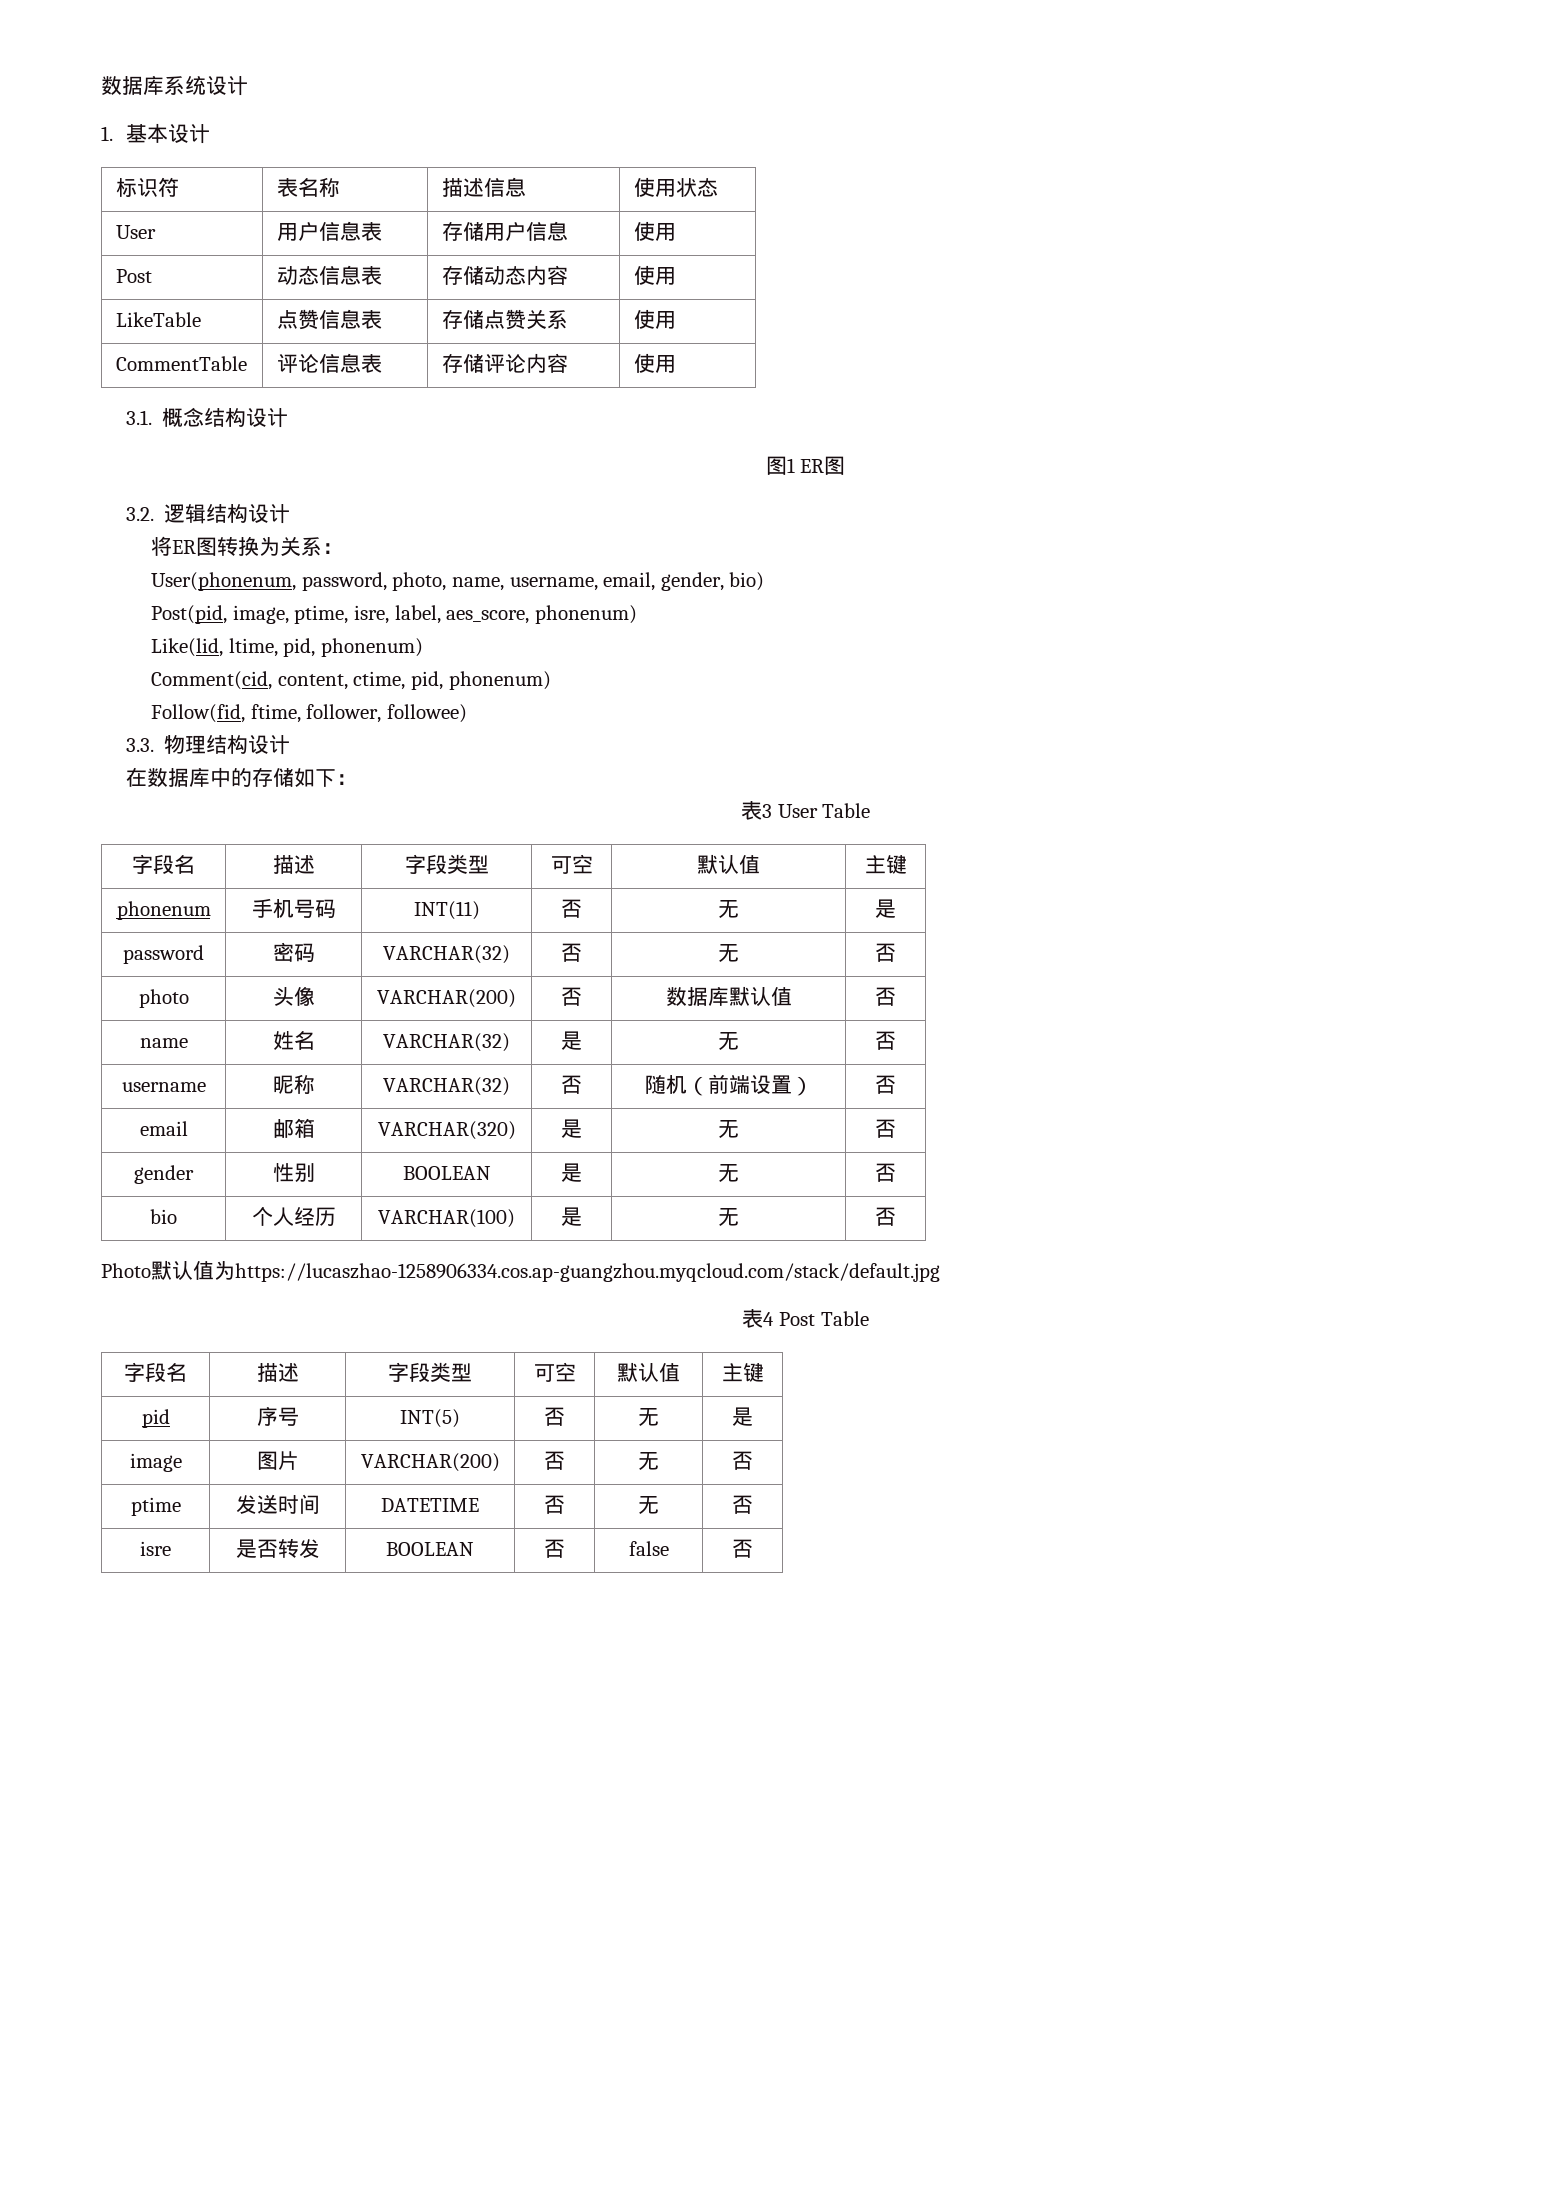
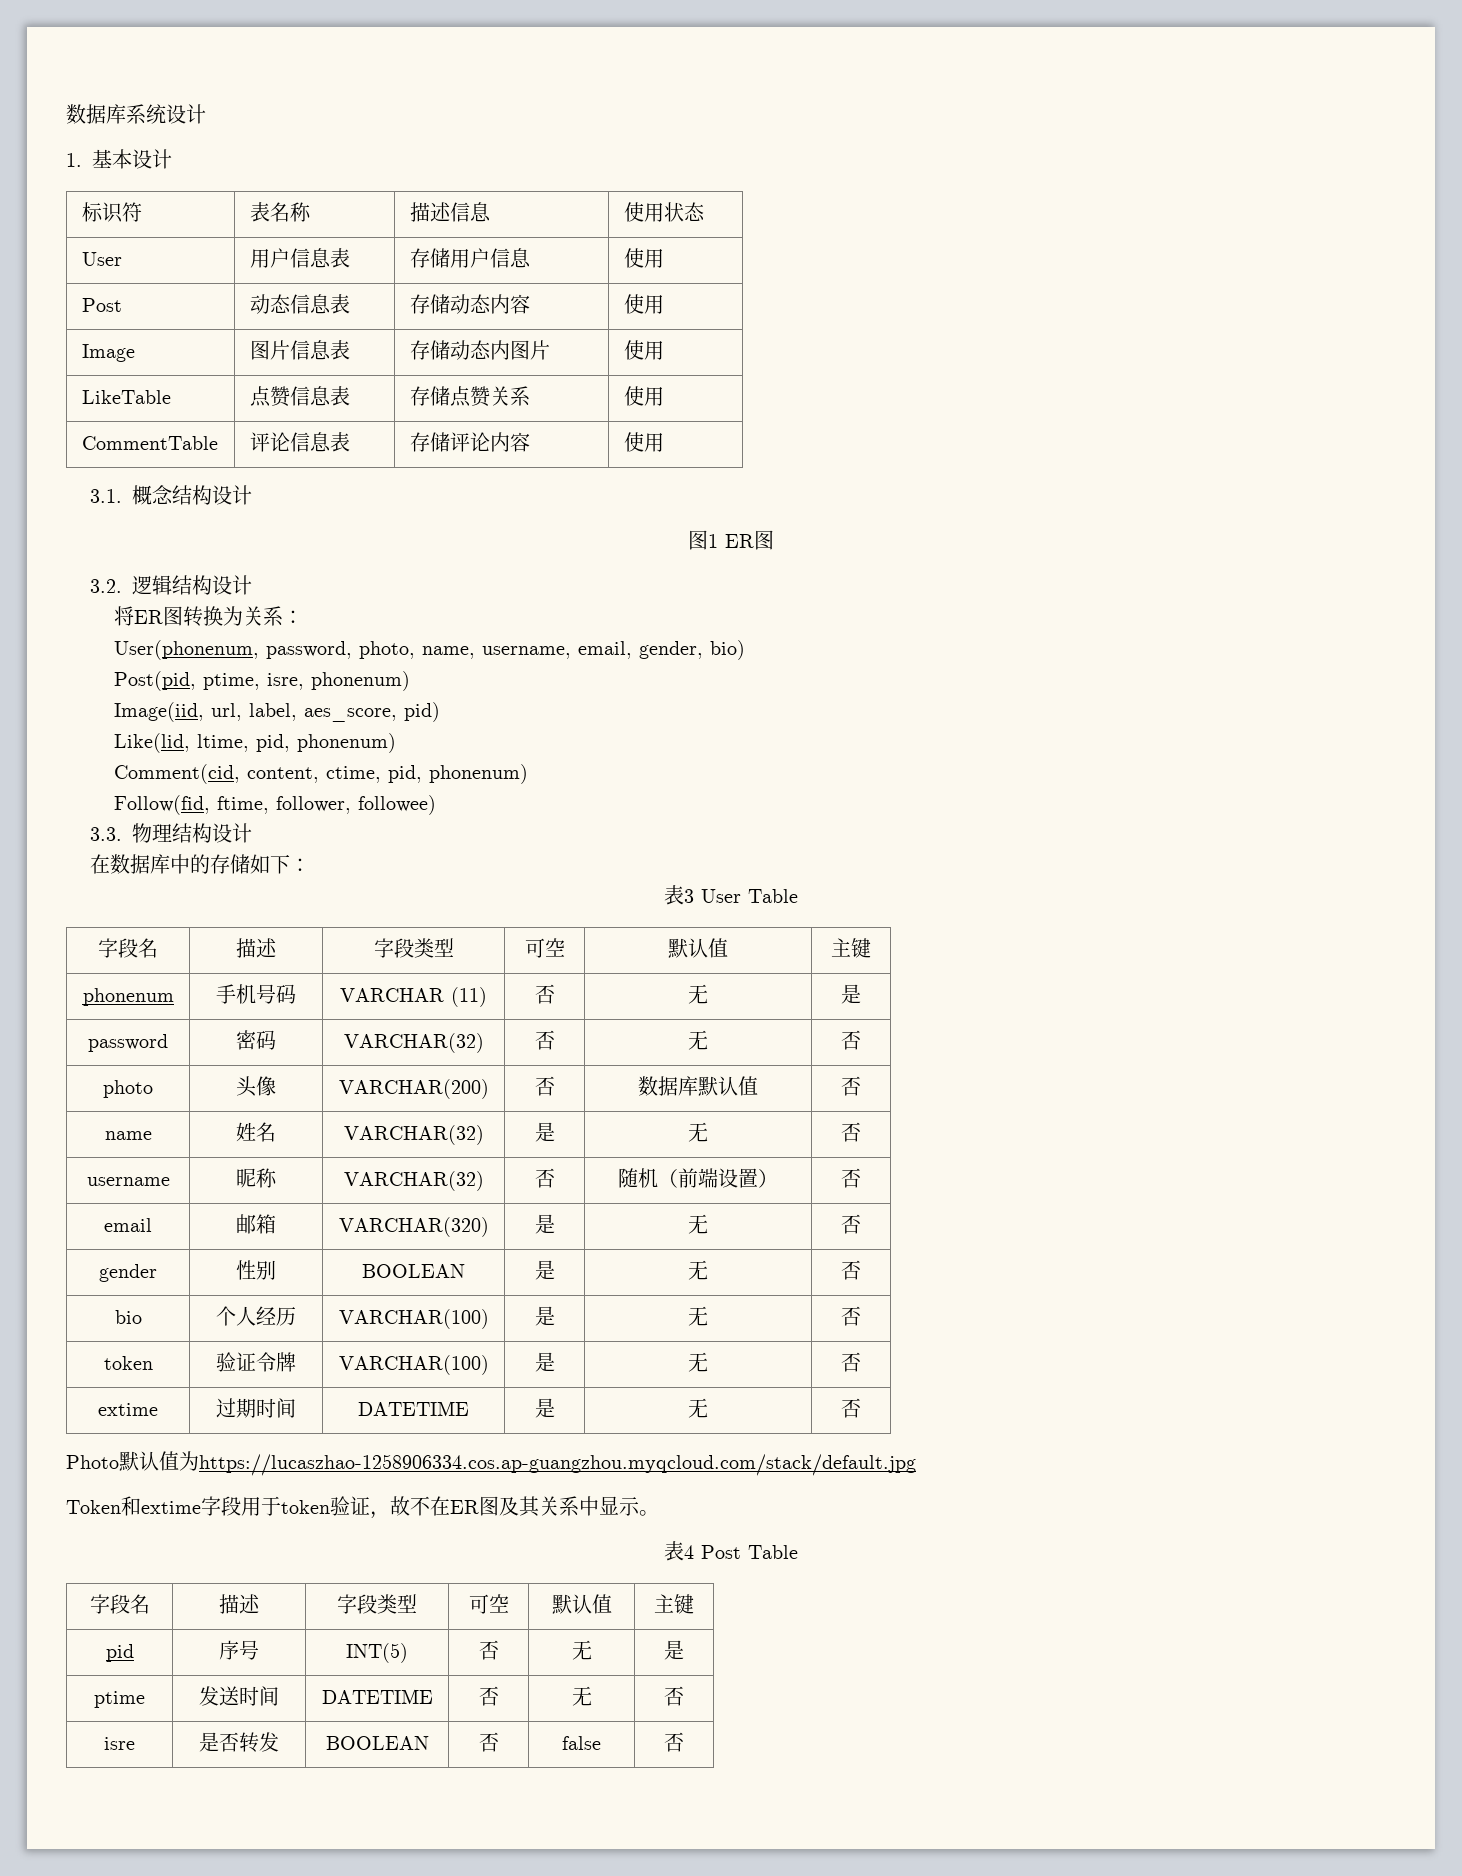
+ Image | 图片信息表 | 存储动态内图片 | 使用
- Post(pid, image, ptime, isre, label, aes_score, phonenum)
+ Post(pid, ptime, isre, phonenum)
+ Image(iid, url, label, aes_score, pid)
- phonenum | 手机号码 | INT(11) | 否 | 无 | 是
+ phonenum | 手机号码 | VARCHAR (11) | 否 | 无 | 是
+ token | 验证令牌 | VARCHAR(100) | 是 | 无 | 否
+ extime | 过期时间 | DATETIME | 是 | 无 | 否
  Photo默认值为https://lucaszhao-1258906334.cos.ap-guangzhou.myqcloud.com/stack/default.jpg
+ Token和extime字段用于token验证，故不在ER图及其关系中显示。
- image | 图片 | VARCHAR(200) | 否 | 无 | 否

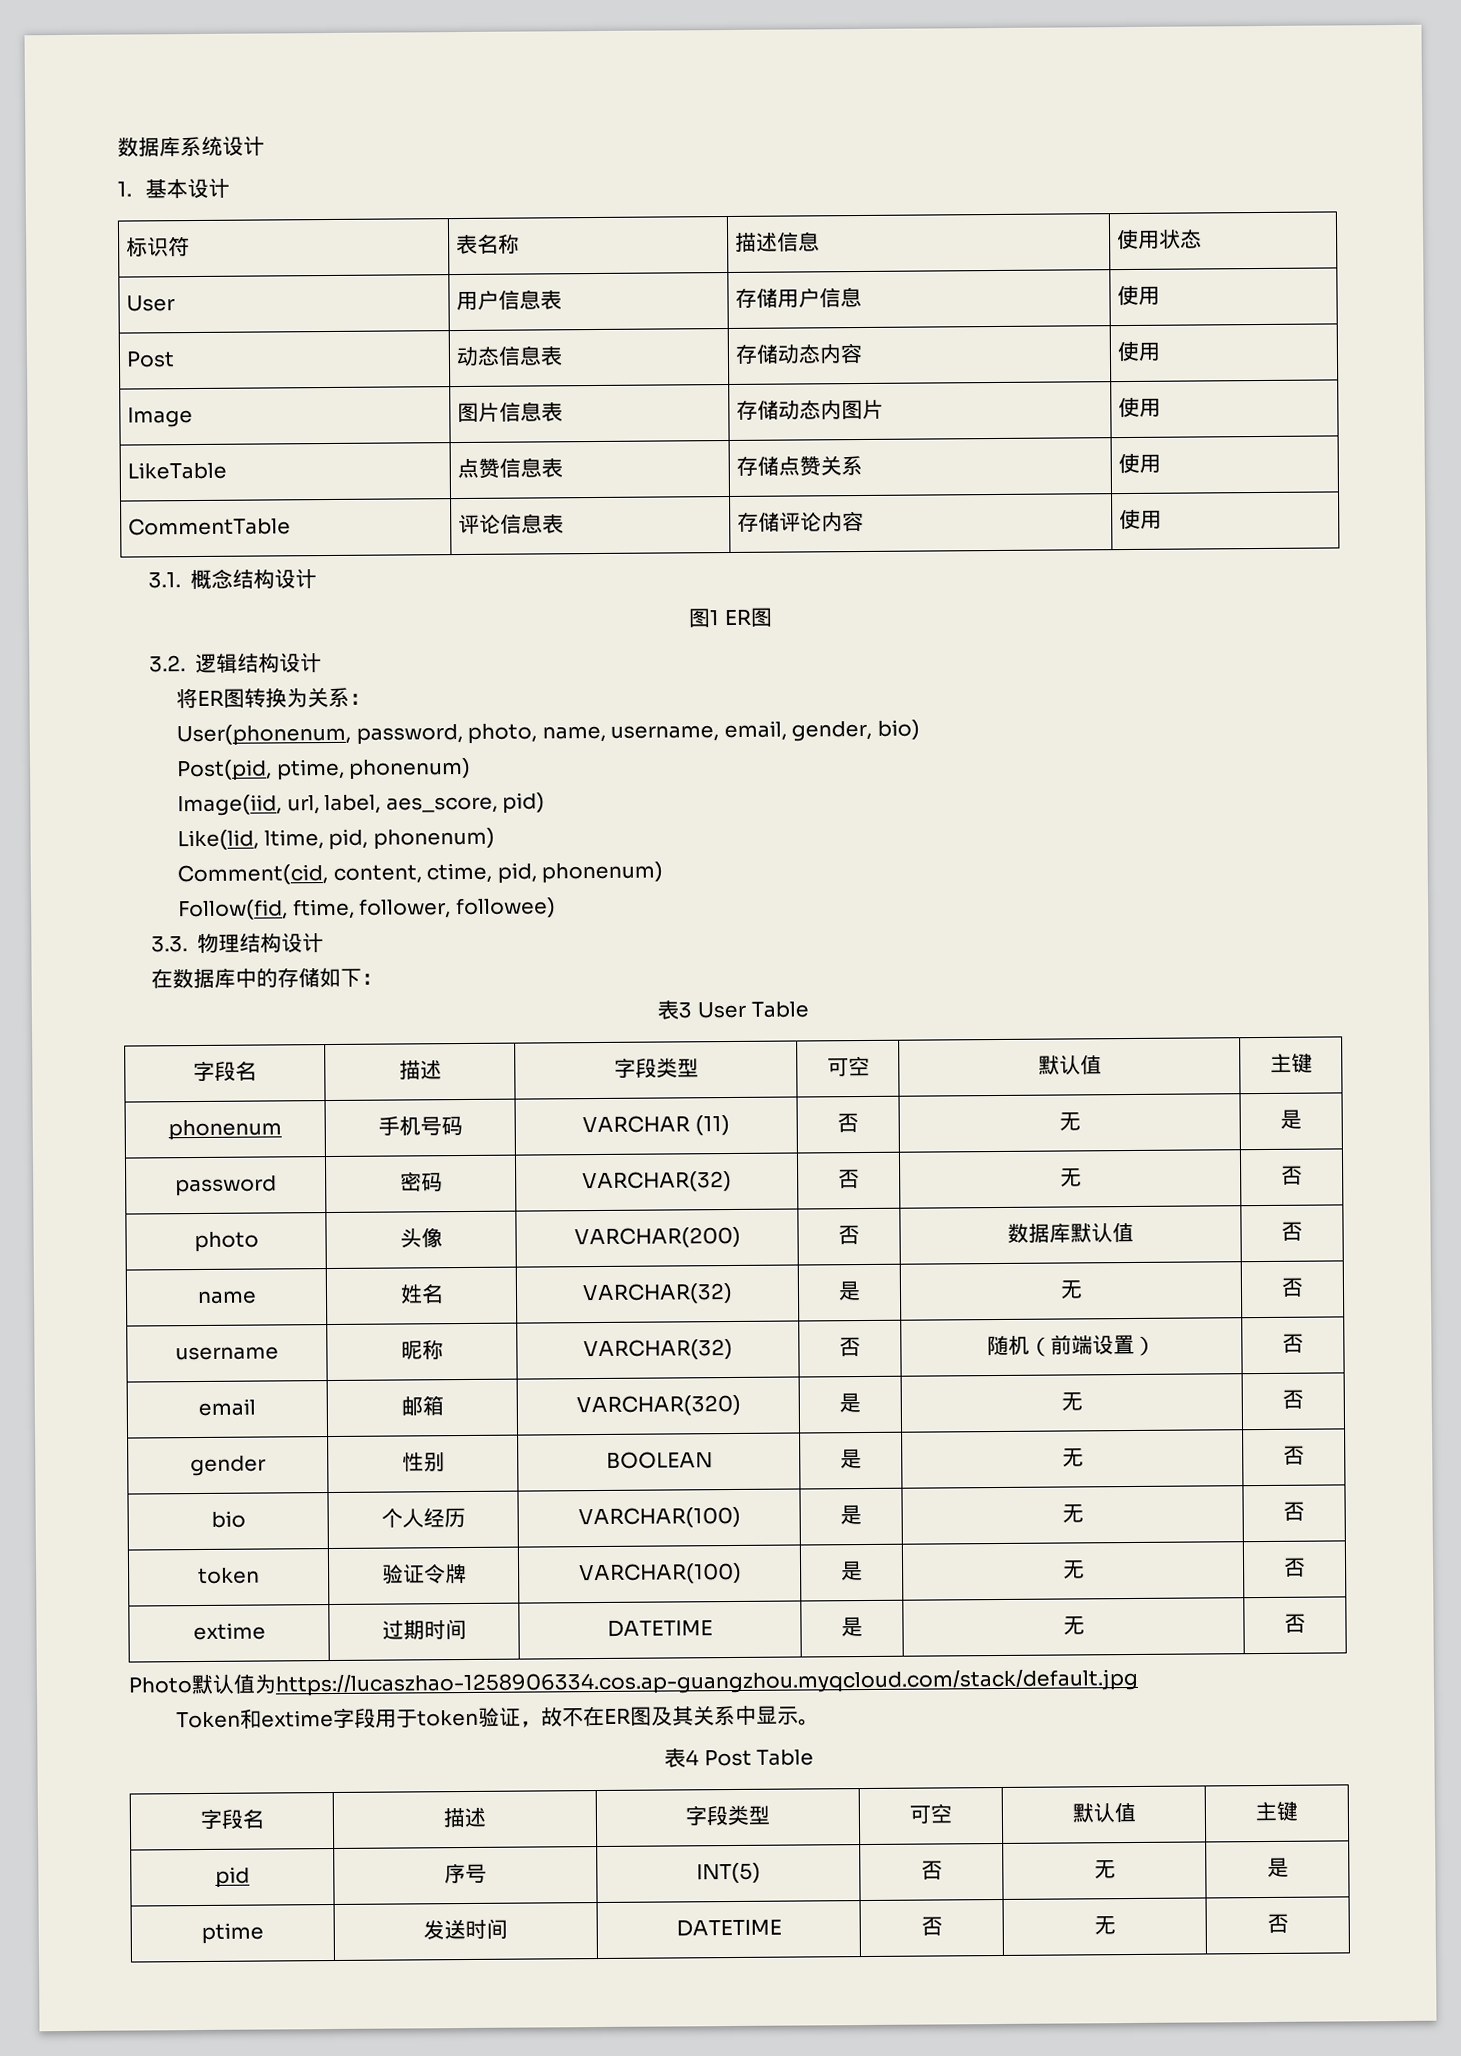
- Post(pid, ptime, isre, phonenum)
+ Post(pid, ptime, phonenum)
- isre | 是否转发 | BOOLEAN | 否 | false | 否

